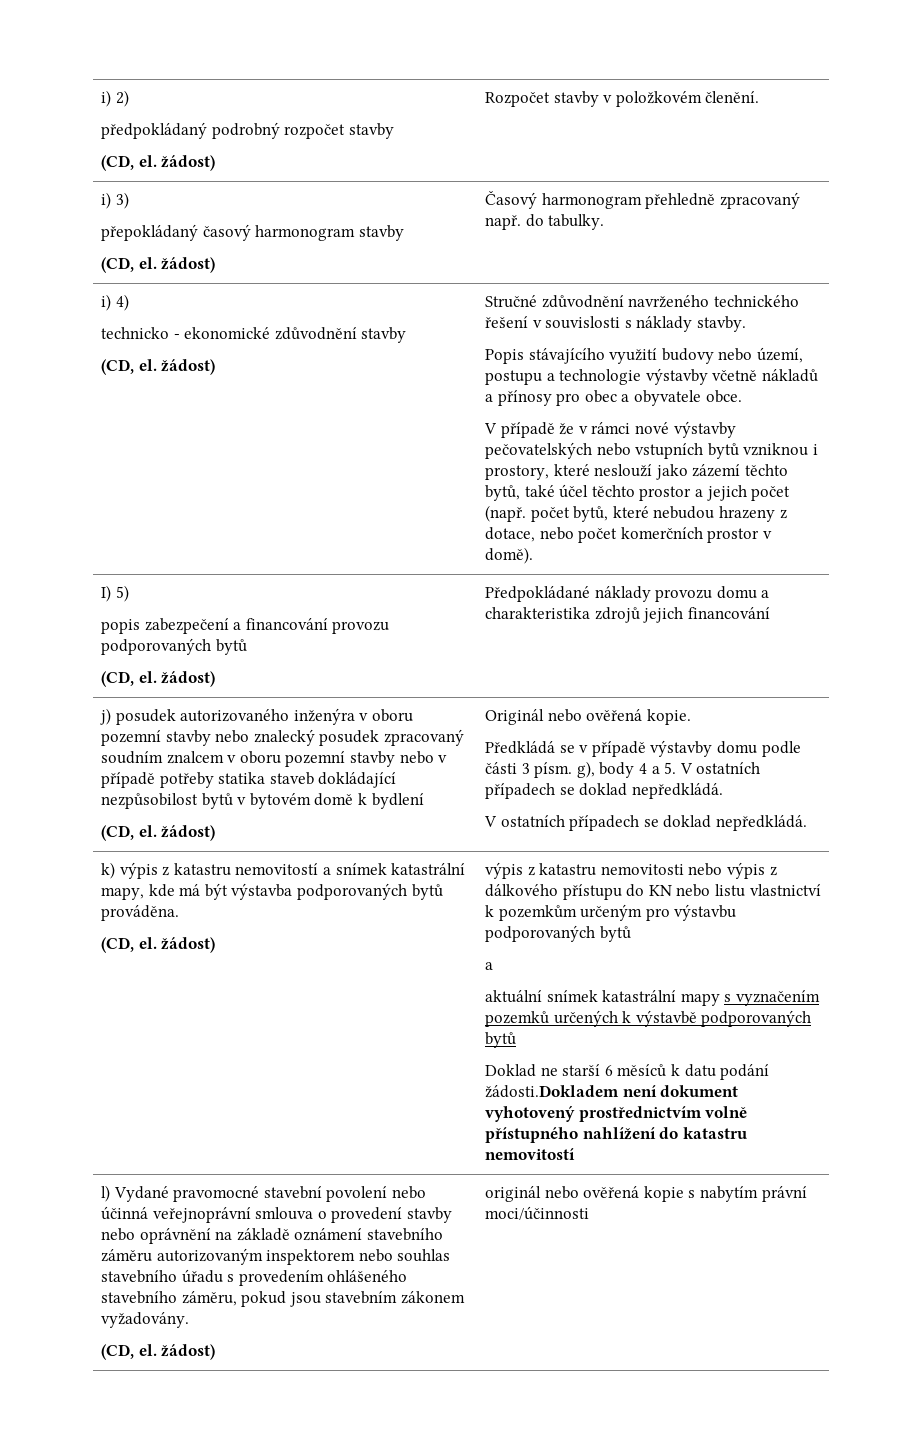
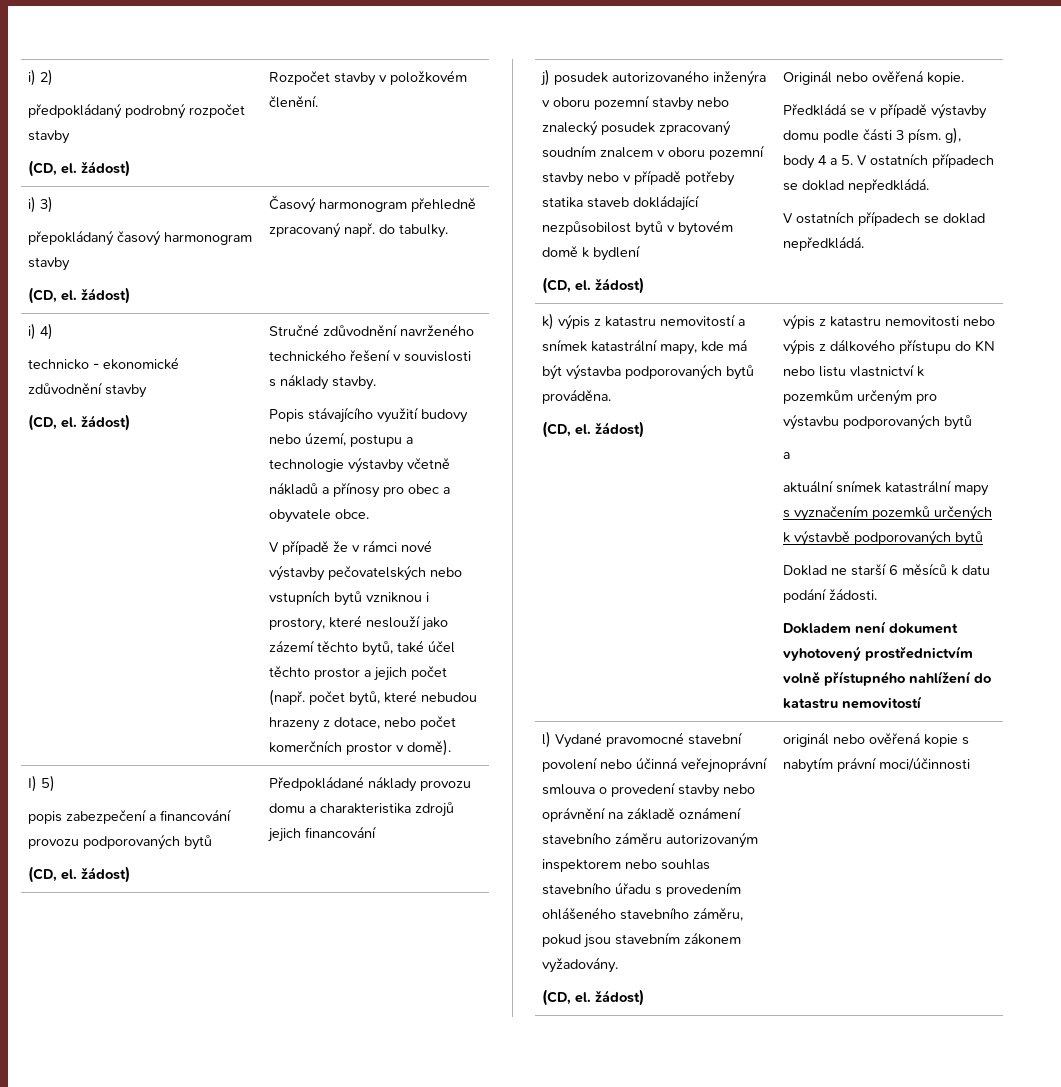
- Doklad ne starší 6 měsíců k datu podání žádosti.Dokladem není dokument vyhotovený prostřednictvím volně přístupného nahlížení do katastru nemovitostí
+ Doklad ne starší 6 měsíců k datu podání žádosti.
+ Dokladem není dokument vyhotovený prostřednictvím volně přístupného nahlížení do katastru nemovitostí

